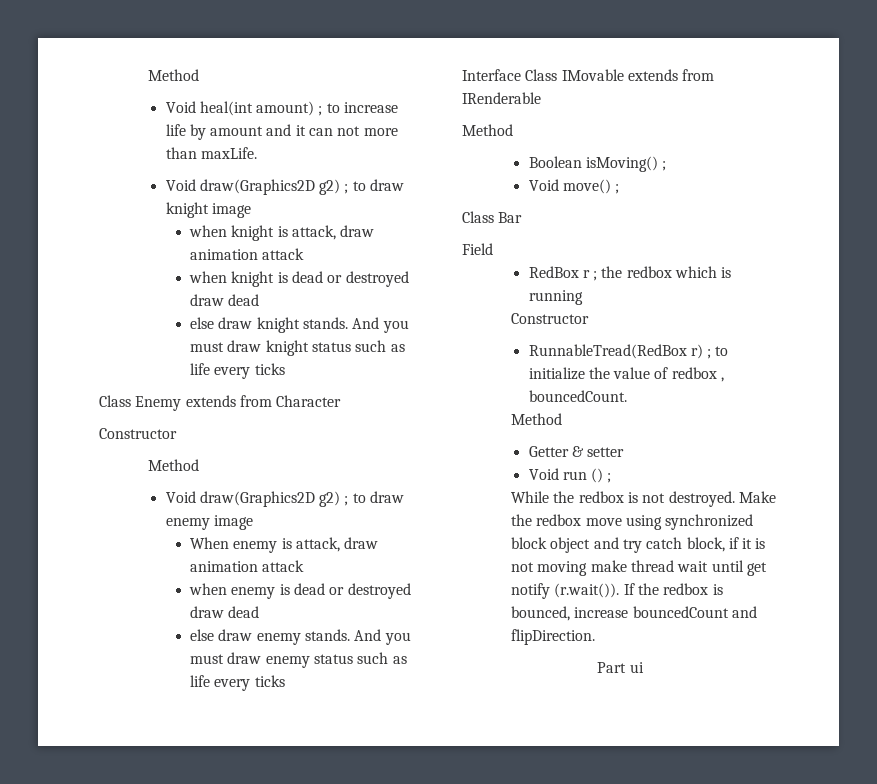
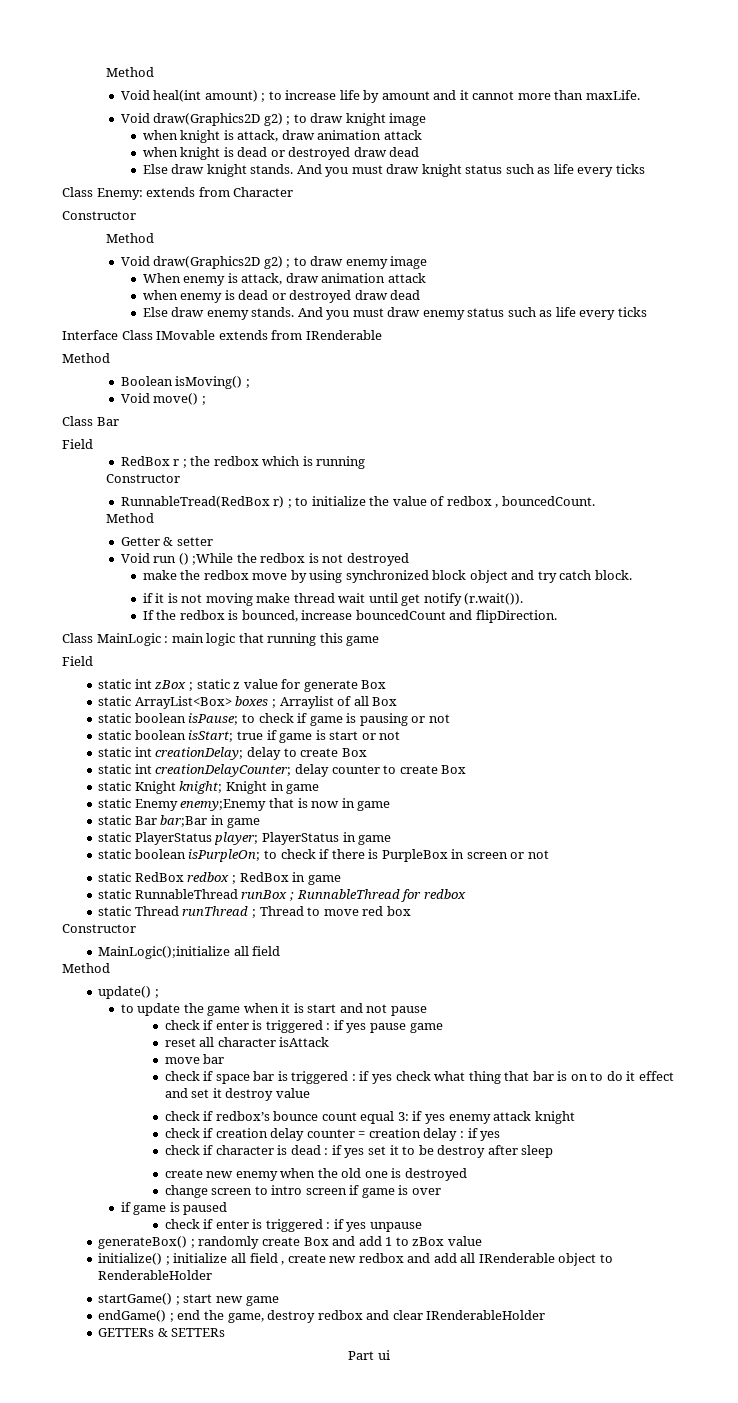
- Void heal(int amount) ; to increase life by amount and it can not more than maxLife.
+ Void heal(int amount) ; to increase life by amount and it cannot more than maxLife.
- else draw knight stands.
+ Else draw knight stands.
- Class Enemy extends from Character
+ Class Enemy: extends from Character
- else draw enemy stands.
+ Else draw enemy stands.
- Void run () ;
- While the redbox is not destroyed. Make the redbox move using synchronized block object and try catch block, if it is not moving make thread wait until get notify (r.wait()). If the redbox is bounced, increase bouncedCount and flipDirection.
+ Void run () ;While the redbox is not destroyed
+ make the redbox move by using synchronized block object and try catch block.
+ if it is not moving make thread wait until get notify (r.wait()).
+ If the redbox is bounced, increase bouncedCount and flipDirection.
+ Class MainLogic : main logic that running this game
+ Field
+ static int zBox ; static z value for generate Box
+ static ArrayList<Box> boxes ; Arraylist of all Box
+ static boolean isPause; to check if game is pausing or not
+ static boolean isStart; true if game is start or not
+ static int creationDelay; delay to create Box
+ static int creationDelayCounter; delay counter to create Box
+ static Knight knight; Knight in game
+ static Enemy enemy;Enemy that is now in game
+ static Bar bar;Bar in game
+ static PlayerStatus player; PlayerStatus in game
+ static boolean isPurpleOn; to check if there is PurpleBox in screen or not
+ static RedBox redbox ; RedBox in game
+ static RunnableThread runBox ; RunnableThread for redbox
+ static Thread runThread ; Thread to move red box
+ Constructor
+ MainLogic();initialize all field
+ Method
+ update() ;
+ to update the game when it is start and not pause
+ check if enter is triggered : if yes pause game
+ reset all character isAttack
+ move bar
+ check if space bar is triggered : if yes check what thing that bar is on to do it effect and set it destroy value
+ check if redbox’s bounce count equal 3: if yes enemy attack knight
+ check if creation delay counter = creation delay : if yes
+ check if character is dead : if yes set it to be destroy after sleep
+ create new enemy when the old one is destroyed
+ change screen to intro screen if game is over
+ if game is paused
+ check if enter is triggered : if yes unpause
+ generateBox() ; randomly create Box and add 1 to zBox value
+ initialize() ; initialize all field , create new redbox and add all IRenderable object to RenderableHolder
+ startGame() ; start new game
+ endGame() ; end the game, destroy redbox and clear IRenderableHolder
+ GETTERs & SETTERs

